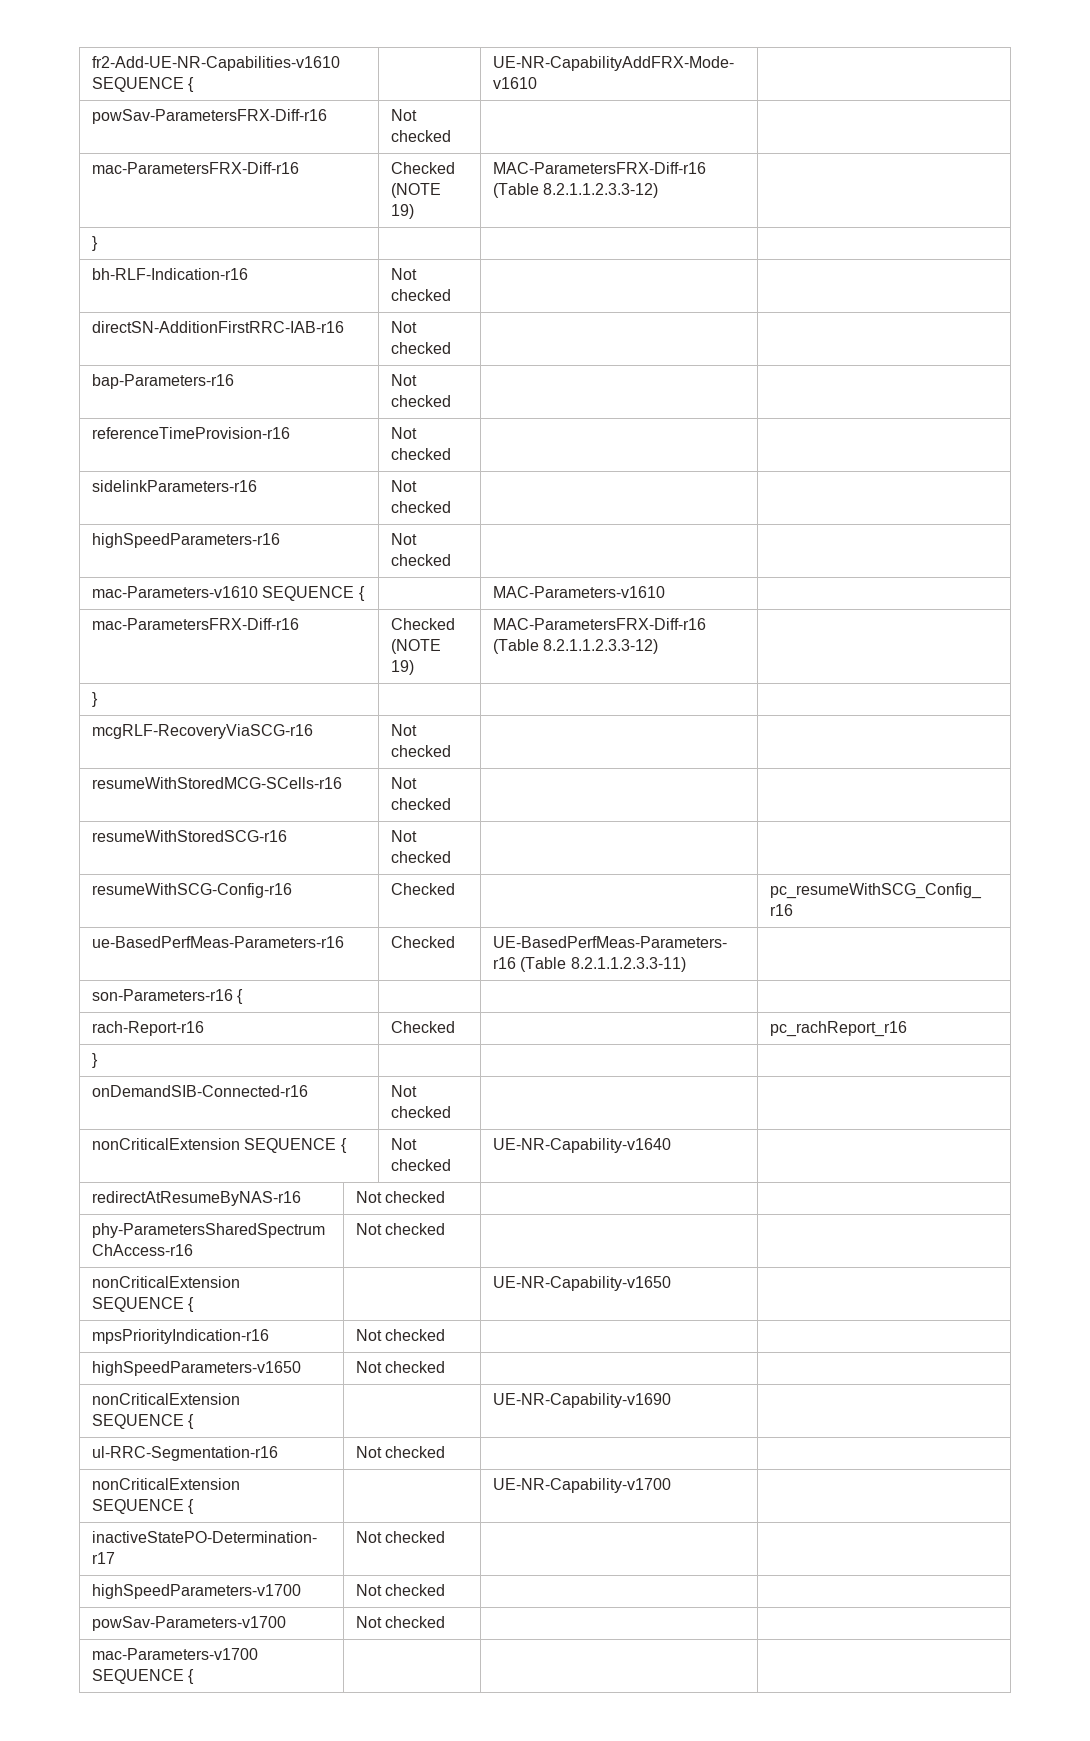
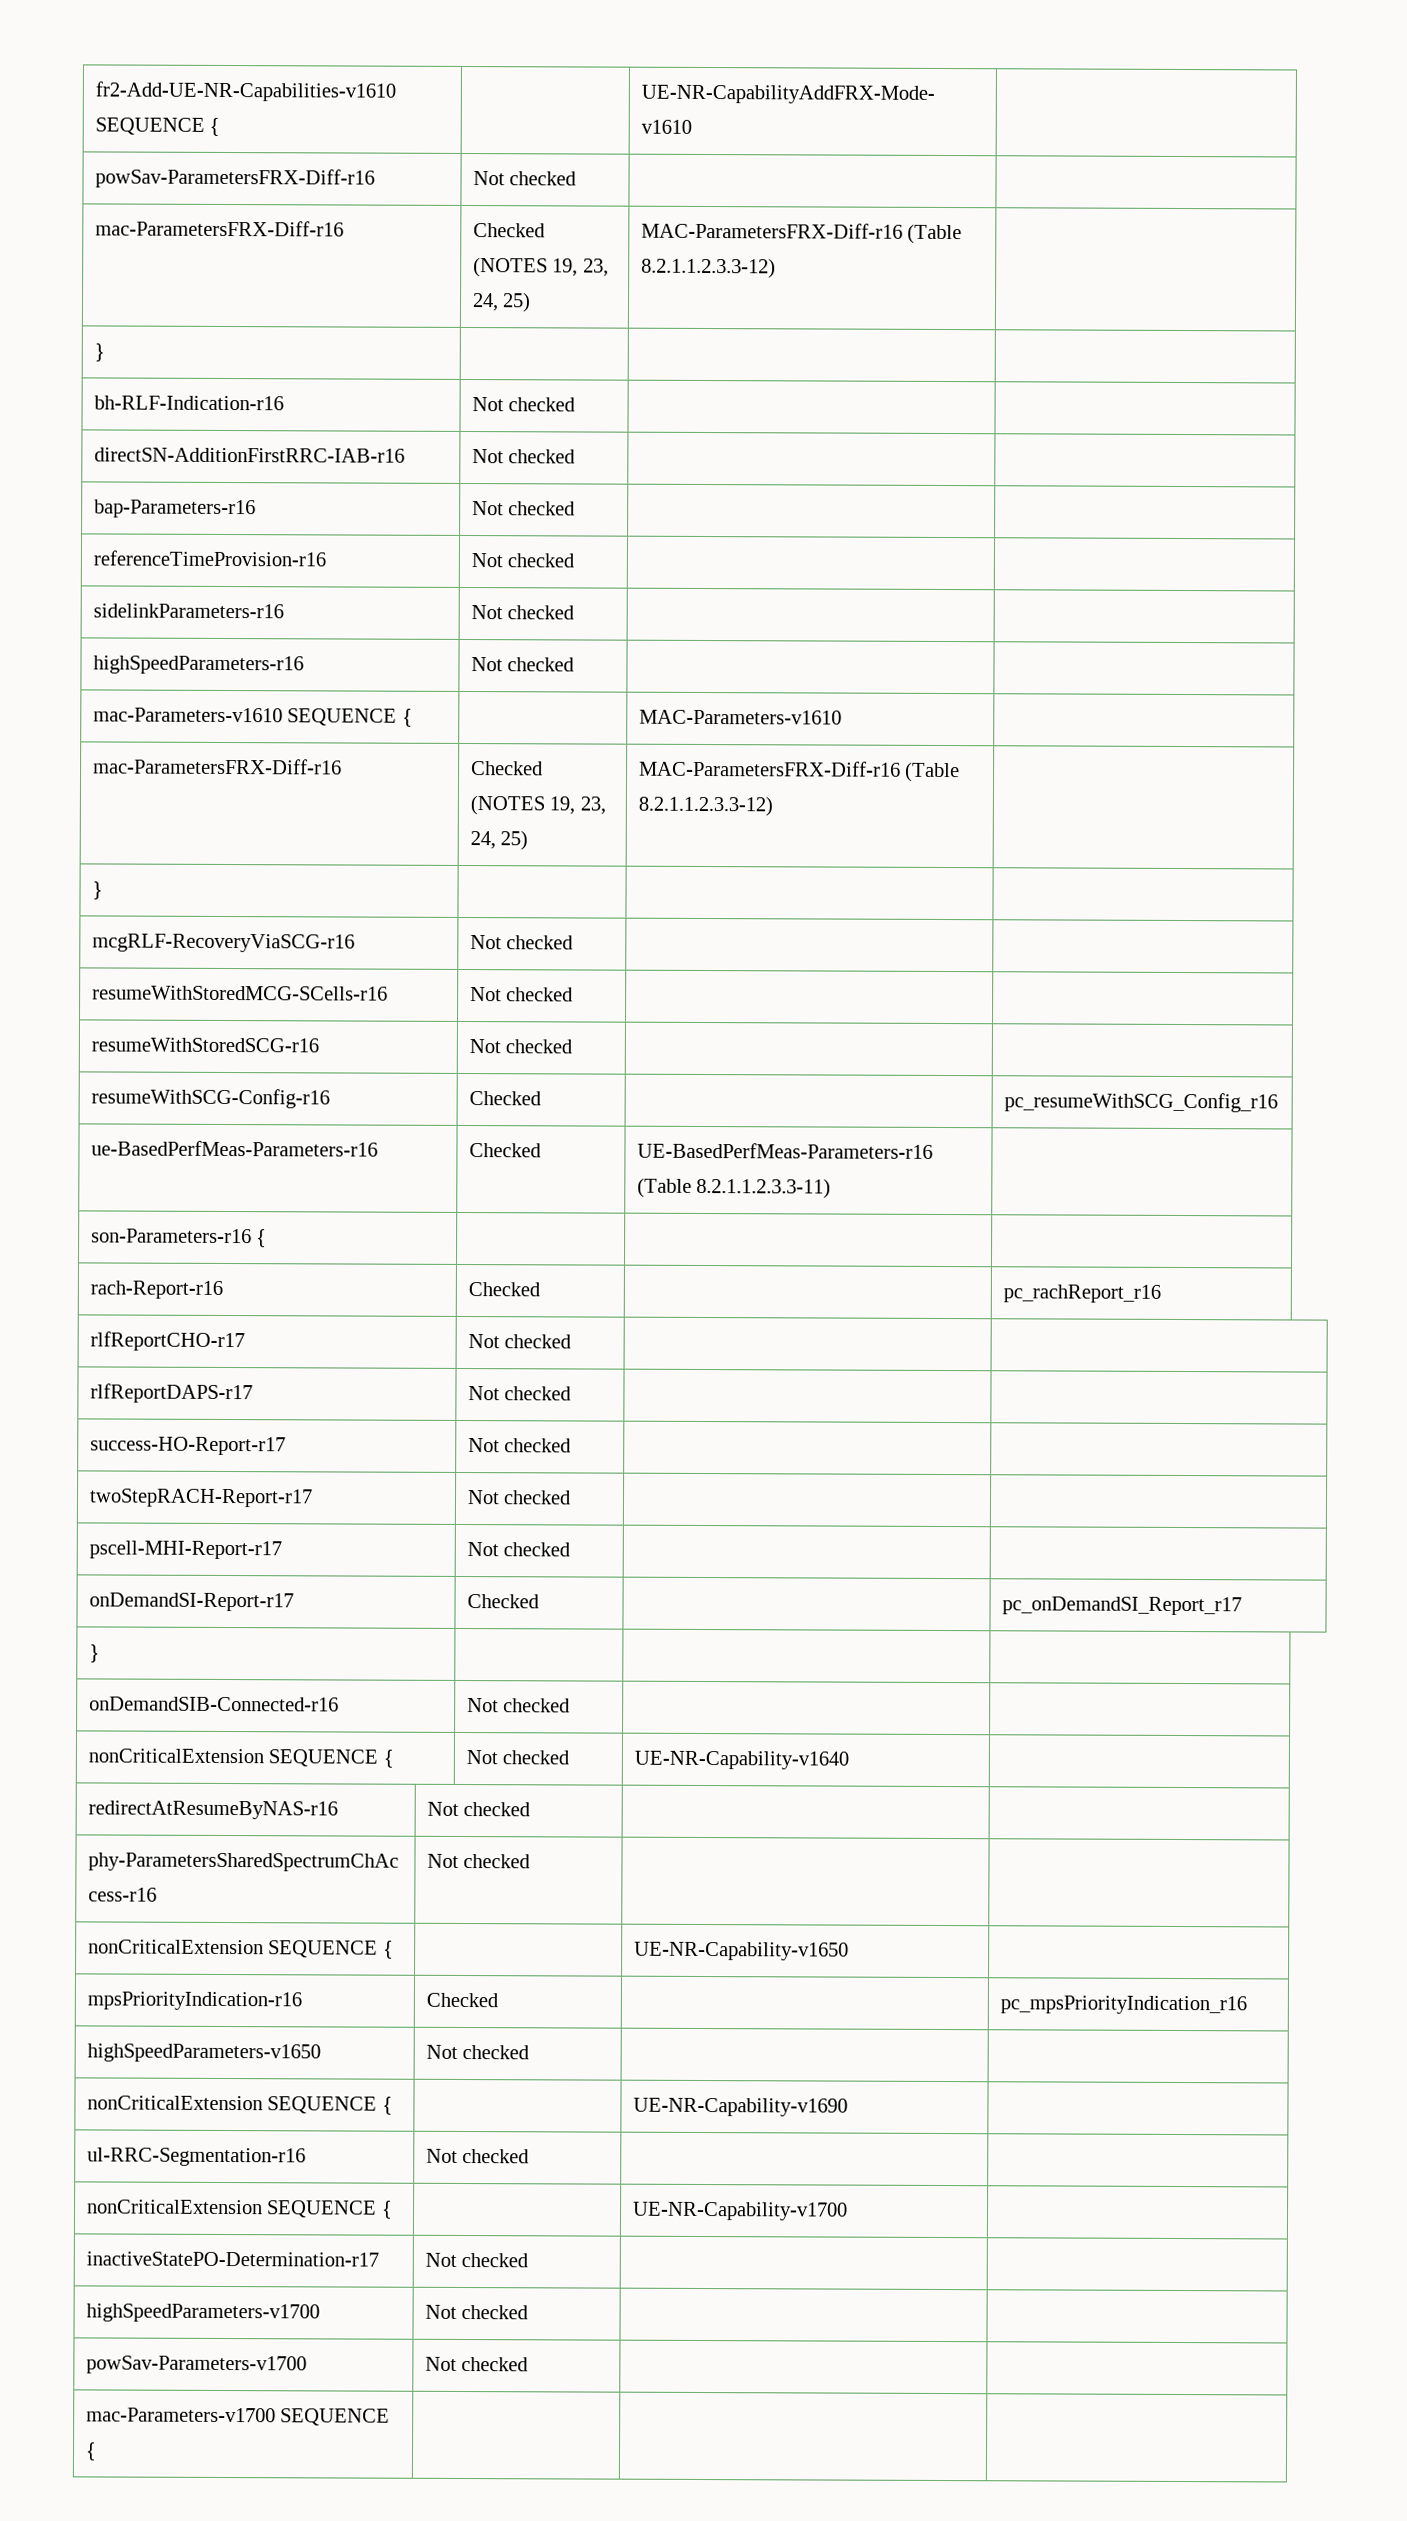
  powSav-ParametersFRX-Diff-r16 | Not checked | |
- mac-ParametersFRX-Diff-r16 | Checked (NOTE 19) | MAC-ParametersFRX-Diff-r16 (Table 8.2.1.1.2.3.3-12) |
+ mac-ParametersFRX-Diff-r16 | Checked (NOTES 19, 23, 24, 25) | MAC-ParametersFRX-Diff-r16 (Table 8.2.1.1.2.3.3-12) |
  mac-Parameters-v1610 SEQUENCE { | | MAC-Parameters-v1610 |
- mac-ParametersFRX-Diff-r16 | Checked (NOTE 19) | MAC-ParametersFRX-Diff-r16 (Table 8.2.1.1.2.3.3-12) |
+ mac-ParametersFRX-Diff-r16 | Checked (NOTES 19, 23, 24, 25) | MAC-ParametersFRX-Diff-r16 (Table 8.2.1.1.2.3.3-12) |
+ rlfReportCHO-r17 | Not checked | |
+ rlfReportDAPS-r17 | Not checked | |
+ success-HO-Report-r17 | Not checked | |
+ twoStepRACH-Report-r17 | Not checked | |
+ pscell-MHI-Report-r17 | Not checked | |
+ onDemandSI-Report-r17 | Checked | | pc_onDemandSI_Report_r17
- mpsPriorityIndication-r16 | Not checked | |
+ mpsPriorityIndication-r16 | Checked | | pc_mpsPriorityIndication_r16

